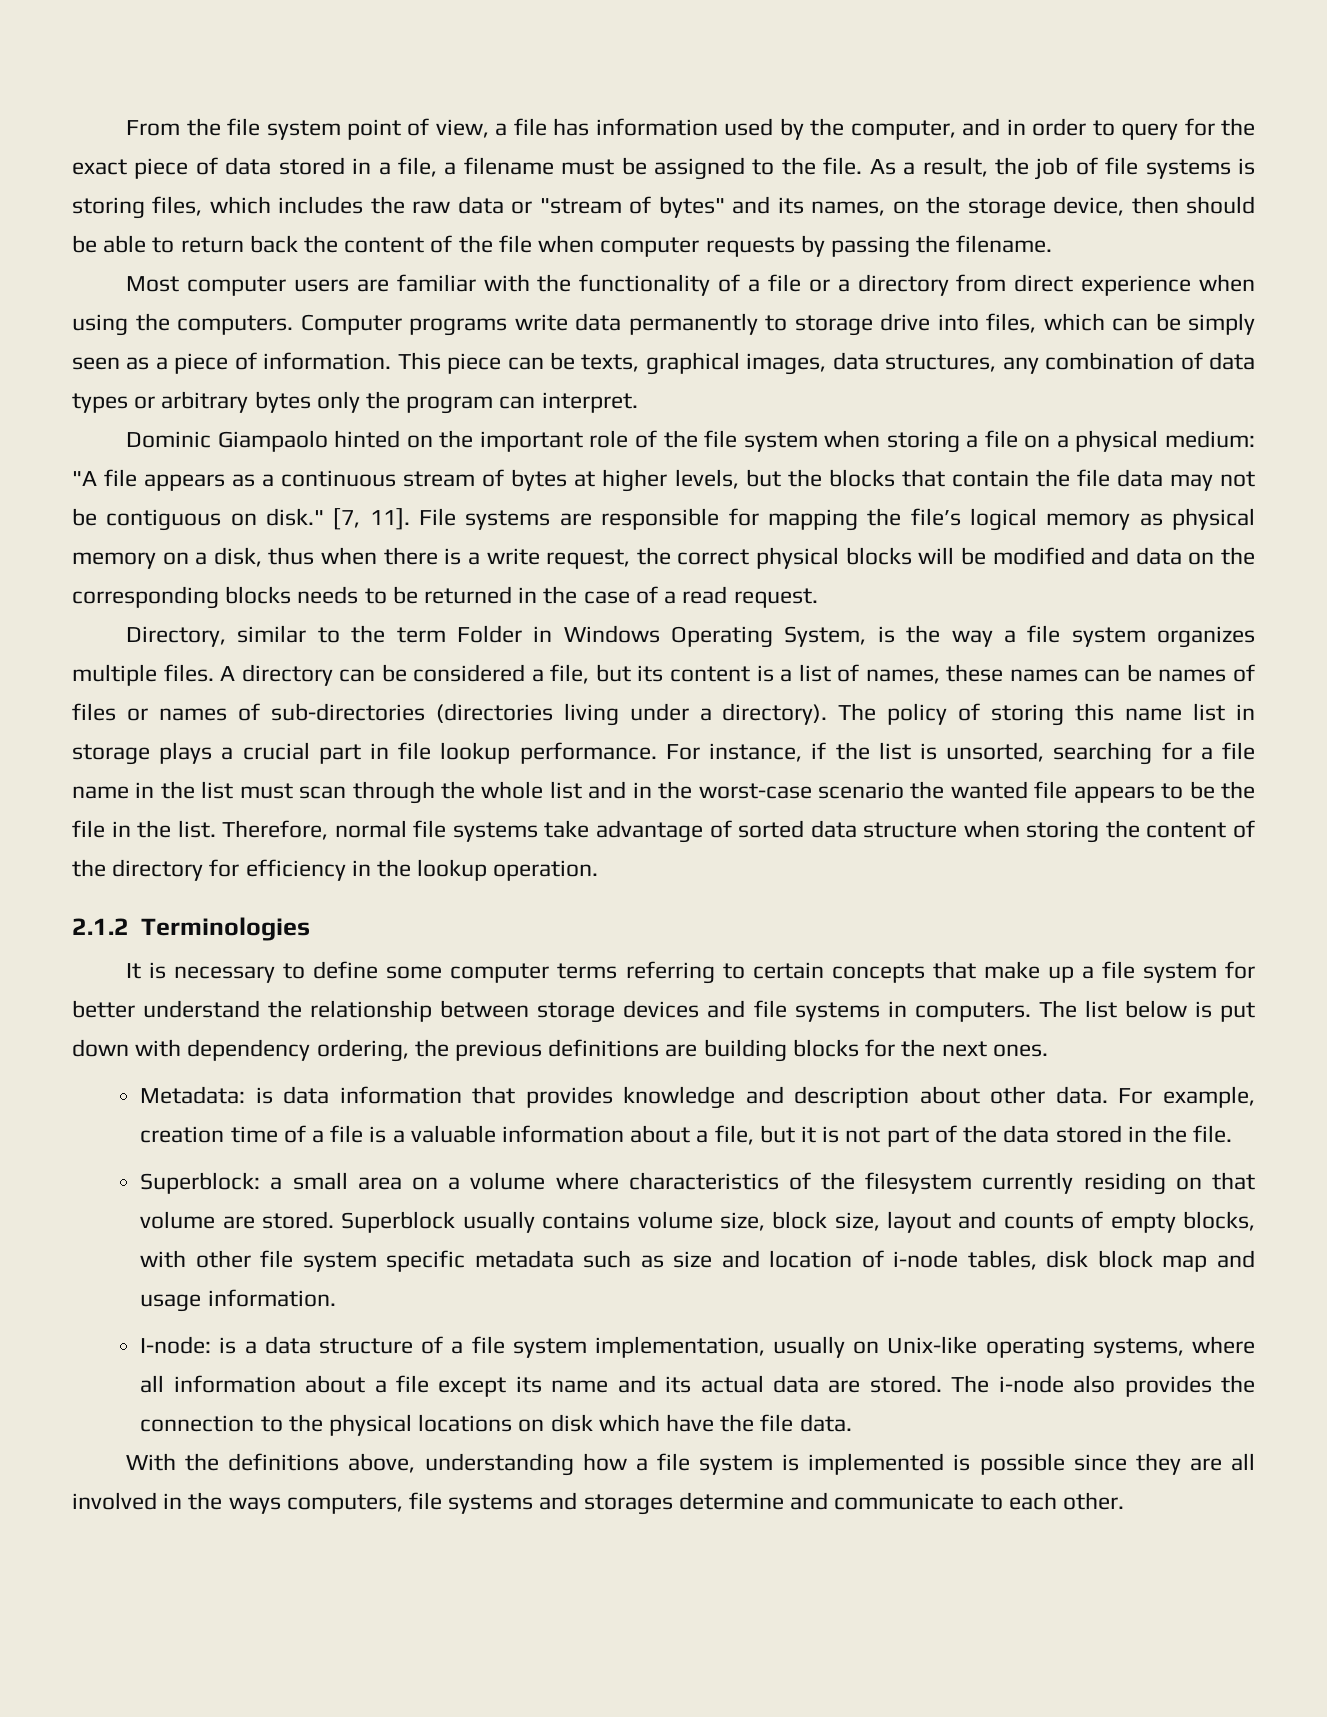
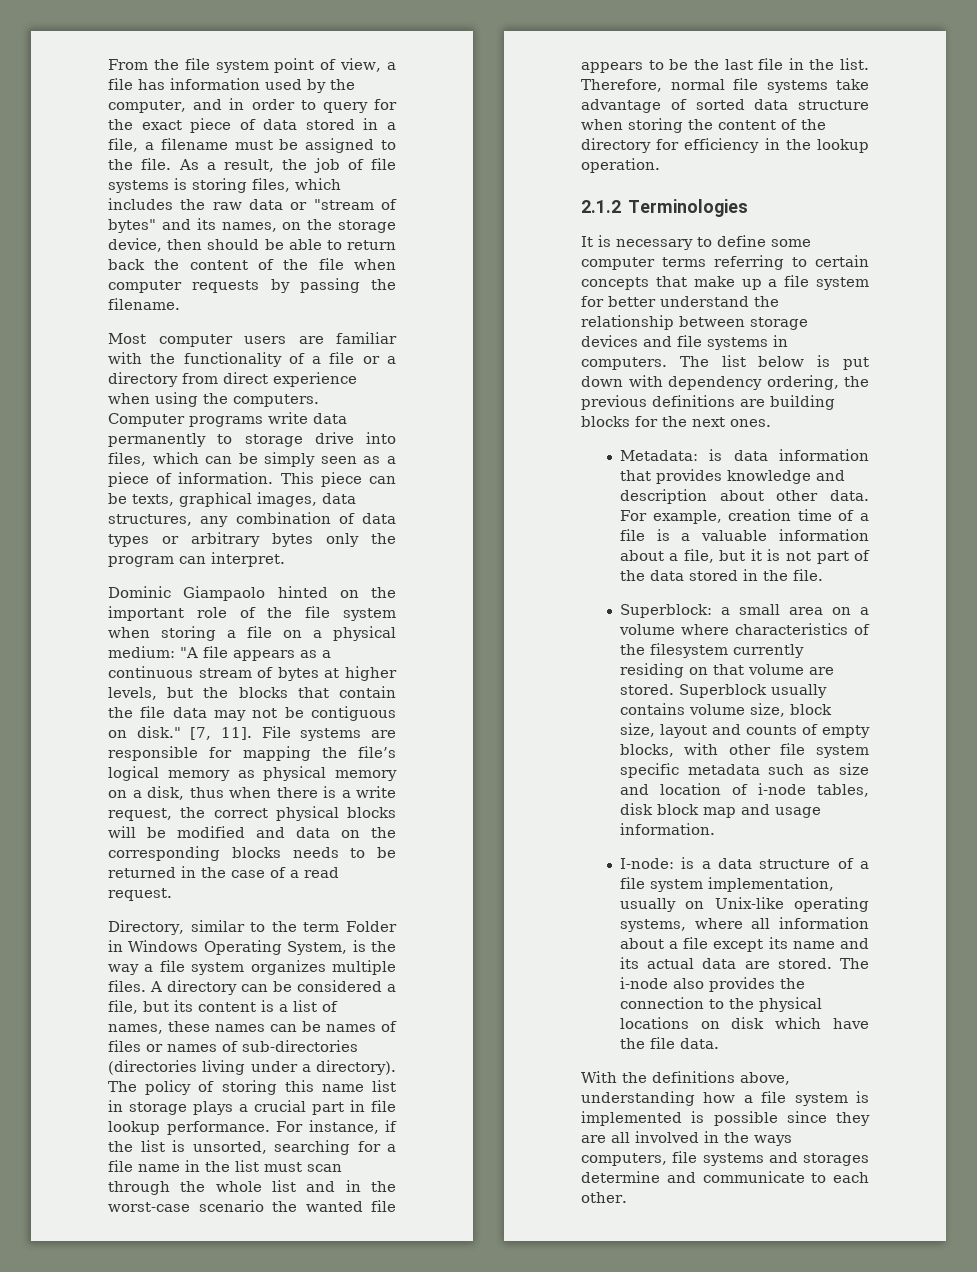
- For instance, if the list is unsorted, searching for a file name in the list must scan through the whole list and in the worst-case scenario the wanted file appears to be the file in the list.
+ For instance, if the list is unsorted, searching for a file name in the list must scan through the whole list and in the worst-case scenario the wanted file appears to be the last file in the list.

